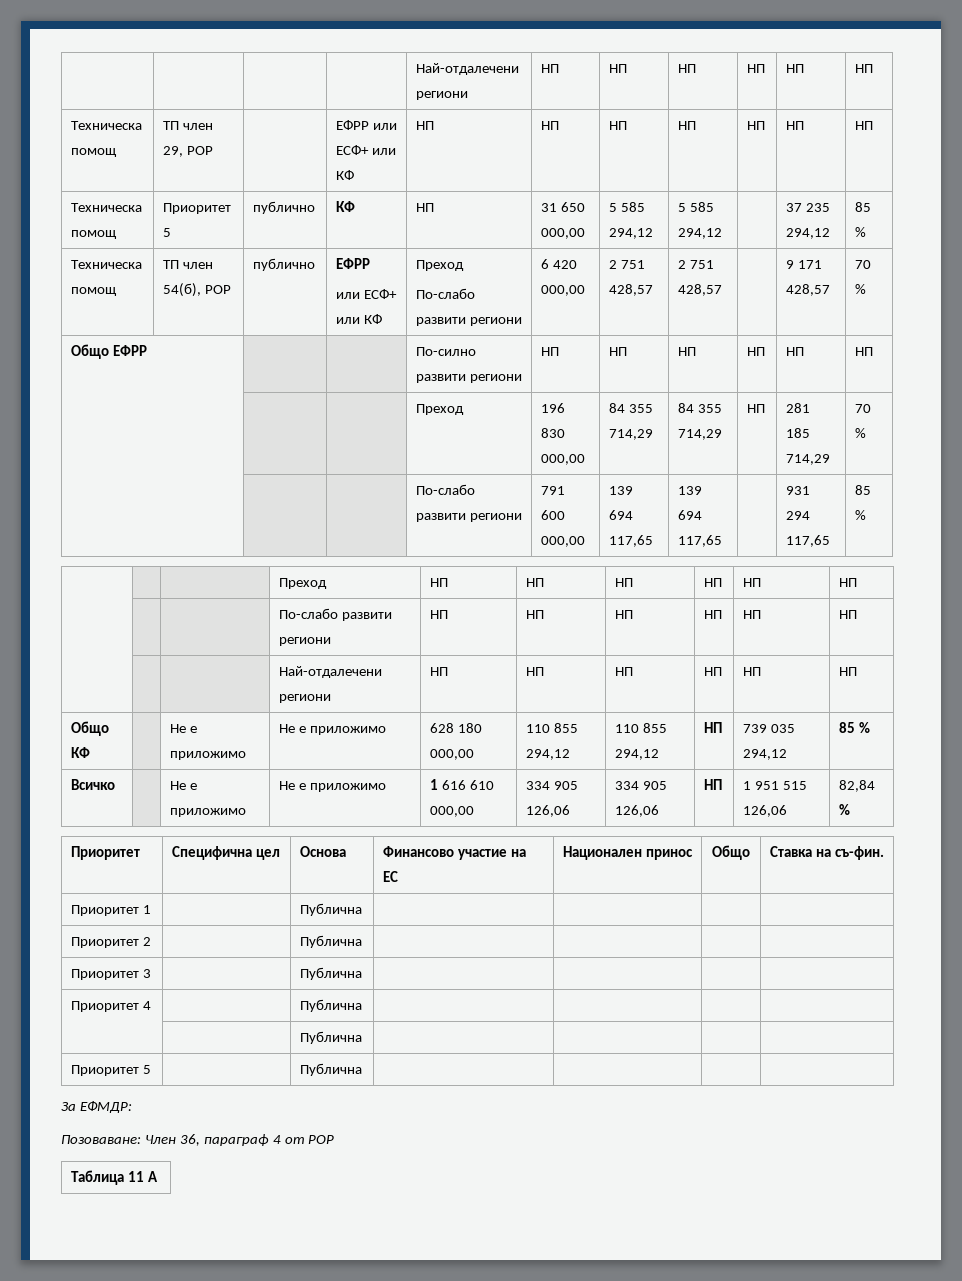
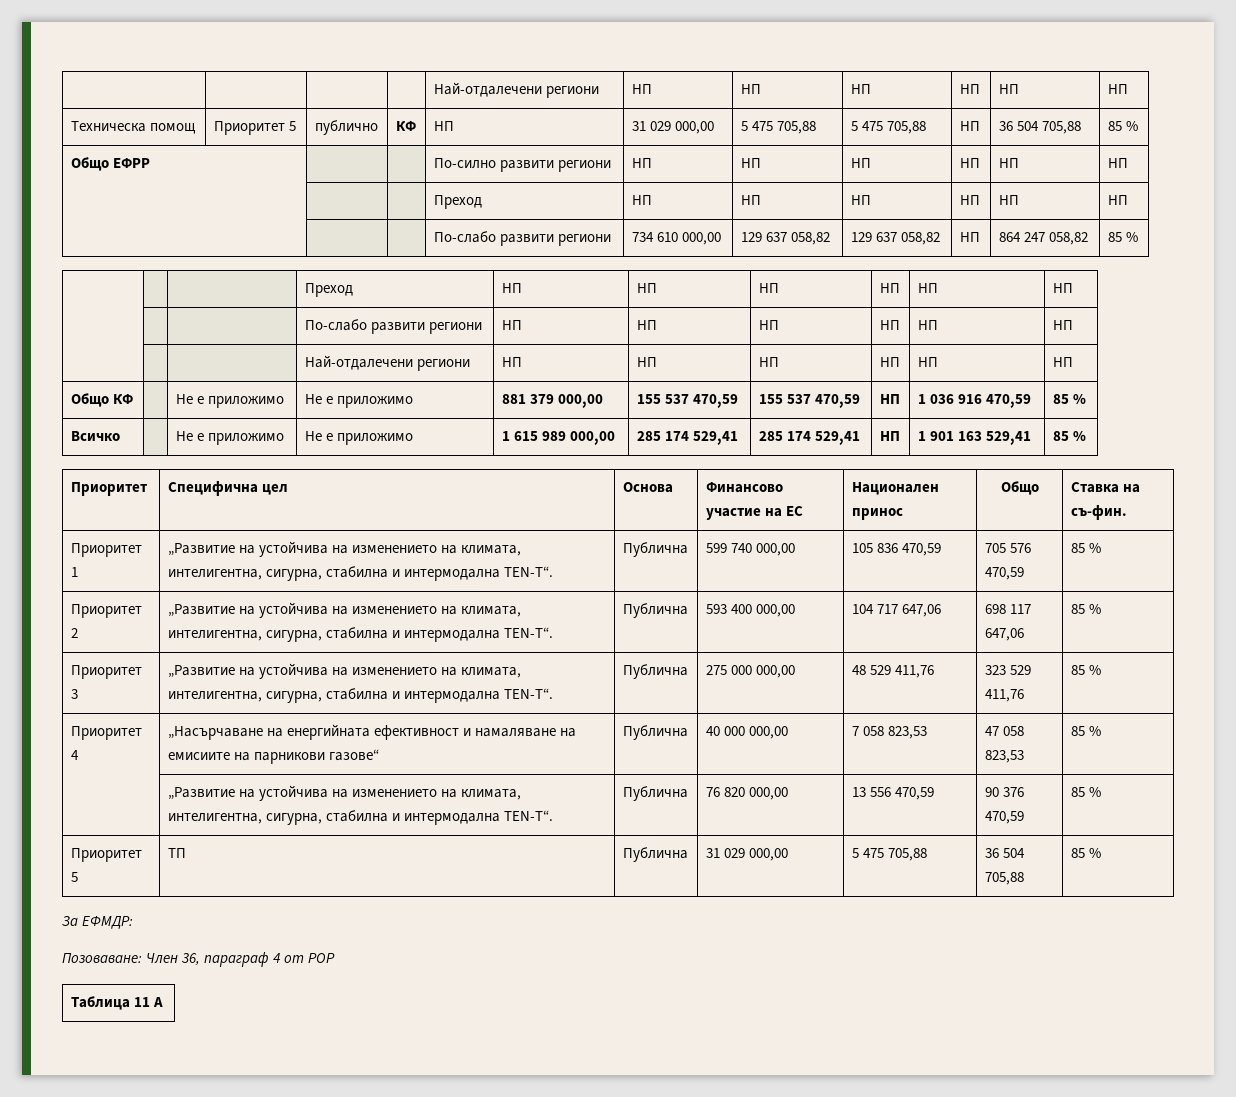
  | | | | Най-отдалечени региони | НП | НП | НП | НП | НП | НП
- Техническа помощ | ТП член 29, РОР | | ЕФРР или ЕСФ+ или КФ | НП | НП | НП | НП | НП | НП | НП
- Техническа помощ | Приоритет 5 | публично | КФ | НП | 31 650 000,00 | 5 585 294,12 | 5 585 294,12 | | 37 235 294,12 | 85 %
- Техническа помощ | ТП член 54(б), РОР | публично | ЕФРР
- или ЕСФ+ или КФ | Преход
- По-слабо развити региони | 6 420 000,00 | 2 751 428,57 | 2 751 428,57 | | 9 171 428,57 | 70 %
+ Техническа помощ | Приоритет 5 | публично | КФ | НП | 31 029 000,00 | 5 475 705,88 | 5 475 705,88 | НП | 36 504 705,88 | 85 %
  Общо ЕФРР | | | По-силно развити региони | НП | НП | НП | НП | НП | НП
- | | | Преход | 196 830 000,00 | 84 355 714,29 | 84 355 714,29 | НП | 281 185 714,29 | 70 %
- | | | По-слабо развити региони | 791 600 000,00 | 139 694 117,65 | 139 694 117,65 | | 931 294 117,65 | 85 %
+ | | | Преход | НП | НП | НП | НП | НП | НП
+ | | | По-слабо развити региони | 734 610 000,00 | 129 637 058,82 | 129 637 058,82 | НП | 864 247 058,82 | 85 %
- Общо КФ | | Не е приложимо | Не е приложимо | 628 180 000,00 | 110 855 294,12 | 110 855 294,12 | НП | 739 035 294,12 | 85 %
+ Общо КФ | | Не е приложимо | Не е приложимо | 881 379 000,00 | 155 537 470,59 | 155 537 470,59 | НП | 1 036 916 470,59 | 85 %
- Всичко | | Не е приложимо | Не е приложимо | 1 616 610 000,00 | 334 905 126,06 | 334 905 126,06 | НП | 1 951 515 126,06 | 82,84 %
+ Всичко | | Не е приложимо | Не е приложимо | 1 615 989 000,00 | 285 174 529,41 | 285 174 529,41 | НП | 1 901 163 529,41 | 85 %
- Приоритет 1 | | Публична | | | |
- Приоритет 2 | | Публична | | | |
- Приоритет 3 | | Публична | | | |
- Приоритет 4 | | Публична | | | |
- | | Публична | | | |
- Приоритет 5 | | Публична | | | |
+ Приоритет 1 | „Развитие на устойчива на изменението на климата, интелигентна, сигурна, стабилна и интермодална TEN-T“. | Публична | 599 740 000,00 | 105 836 470,59 | 705 576 470,59 | 85 %
+ Приоритет 2 | „Развитие на устойчива на изменението на климата, интелигентна, сигурна, стабилна и интермодална TEN-T“. | Публична | 593 400 000,00 | 104 717 647,06 | 698 117 647,06 | 85 %
+ Приоритет 3 | „Развитие на устойчива на изменението на климата, интелигентна, сигурна, стабилна и интермодална TEN-T“. | Публична | 275 000 000,00 | 48 529 411,76 | 323 529 411,76 | 85 %
+ Приоритет 4 | „Насърчаване на енергийната ефективност и намаляване на емисиите на парникови газове“ | Публична | 40 000 000,00 | 7 058 823,53 | 47 058 823,53 | 85 %
+ | „Развитие на устойчива на изменението на климата, интелигентна, сигурна, стабилна и интермодална TEN-T“. | Публична | 76 820 000,00 | 13 556 470,59 | 90 376 470,59 | 85 %
+ Приоритет 5 | ТП | Публична | 31 029 000,00 | 5 475 705,88 | 36 504 705,88 | 85 %

